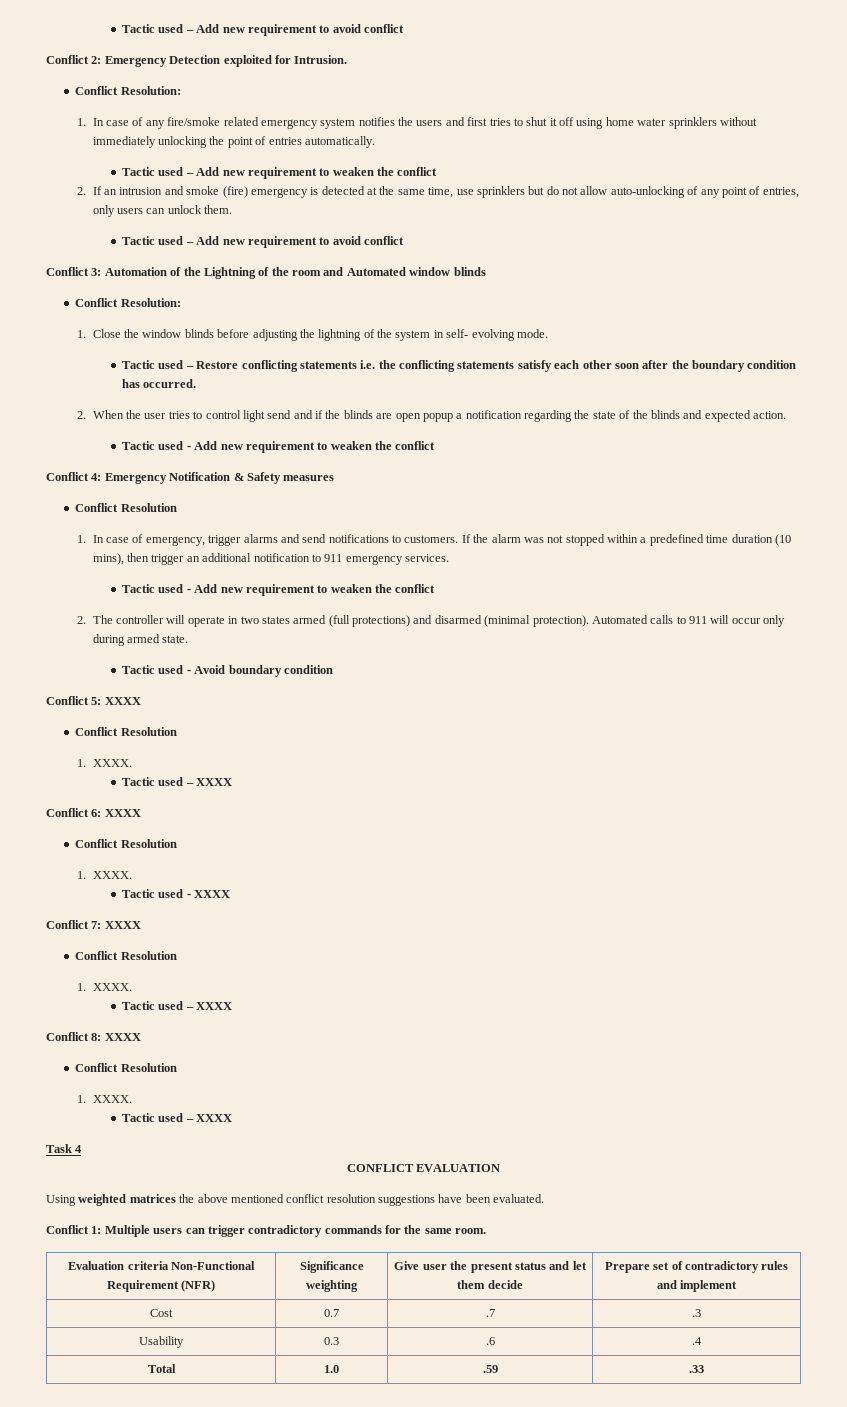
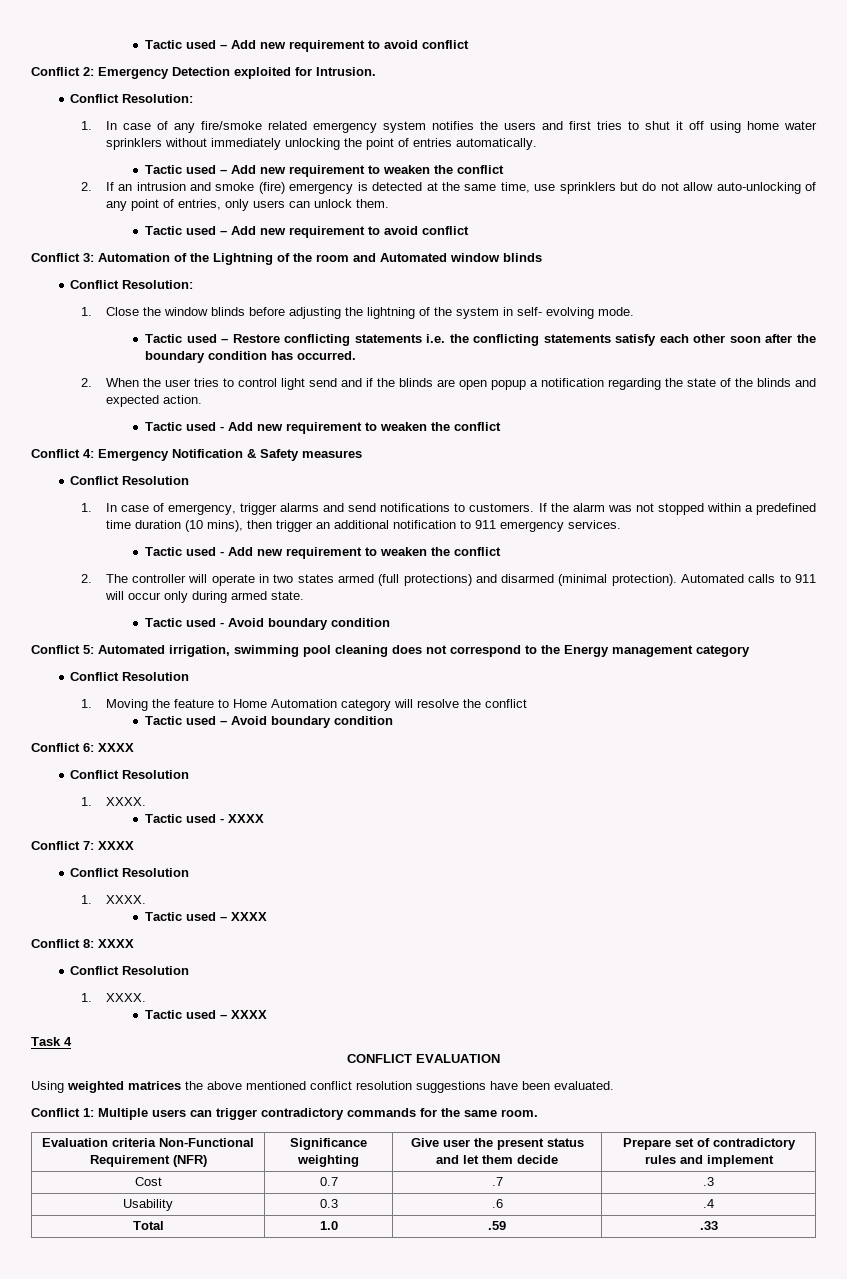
- Conflict 5: XXXX
+ Conflict 5: Automated irrigation, swimming pool cleaning does not correspond to the Energy management category
  Conflict Resolution
- 1. XXXX.
- Tactic used – XXXX
+ 1. Moving the feature to Home Automation category will resolve the conflict
+ Tactic used – Avoid boundary condition

